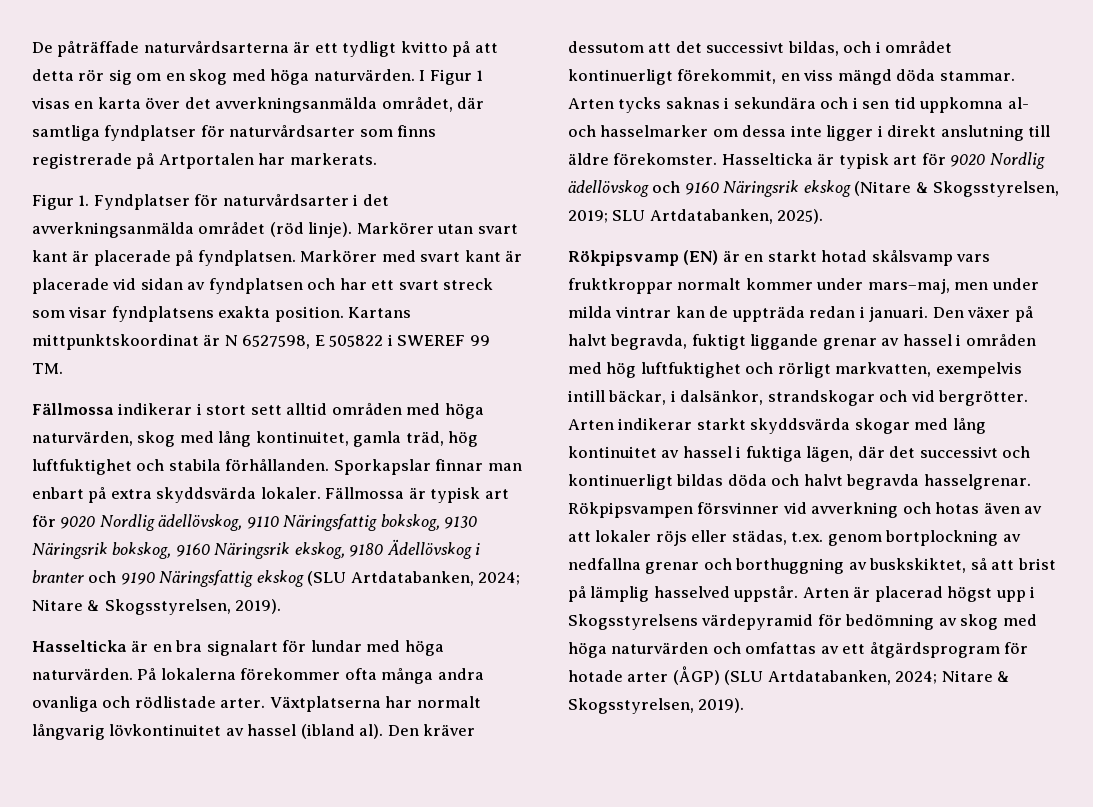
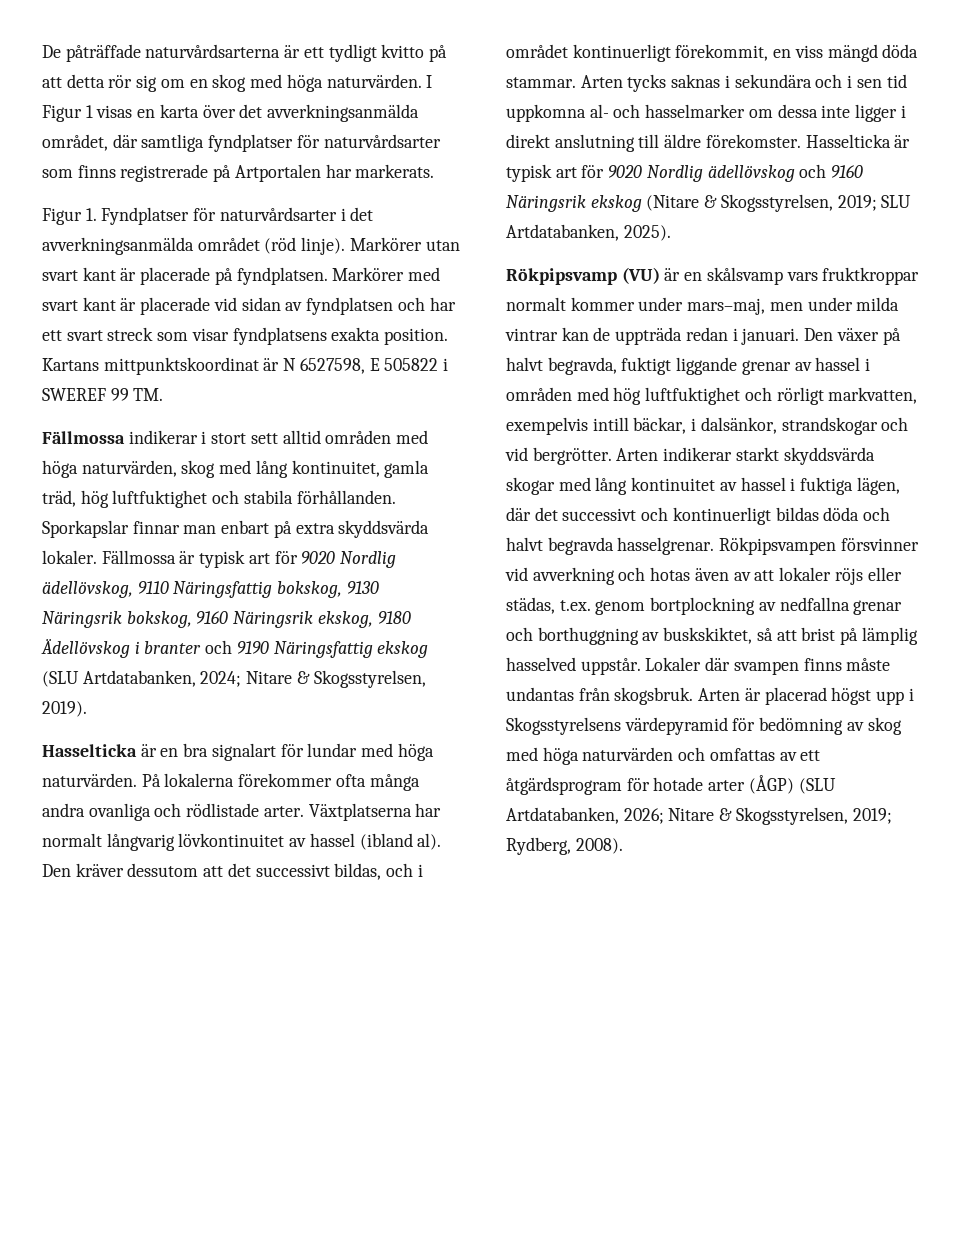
- Rökpipsvamp (EN) är en starkt hotad skålsvamp vars fruktkroppar normalt kommer under mars–maj, men under milda vintrar kan de uppträda redan i januari.
+ Rökpipsvamp (VU) är en skålsvamp vars fruktkroppar normalt kommer under mars–maj, men under milda vintrar kan de uppträda redan i januari.
+ Lokaler där svampen finns måste undantas från skogsbruk.
- Arten är placerad högst upp i Skogsstyrelsens värdepyramid för bedömning av skog med höga naturvärden och omfattas av ett åtgärdsprogram för hotade arter (ÅGP) (SLU Artdatabanken, 2024; Nitare & Skogsstyrelsen, 2019).
+ Arten är placerad högst upp i Skogsstyrelsens värdepyramid för bedömning av skog med höga naturvärden och omfattas av ett åtgärdsprogram för hotade arter (ÅGP) (SLU Artdatabanken, 2026; Nitare & Skogsstyrelsen, 2019; Rydberg, 2008).

